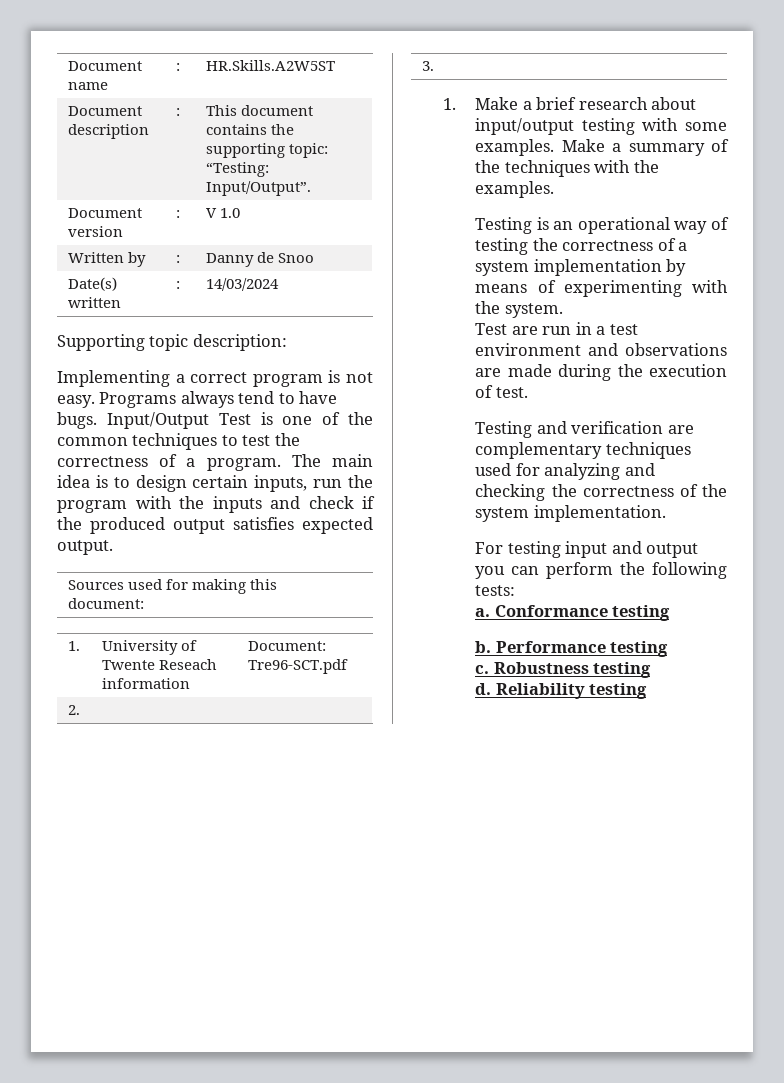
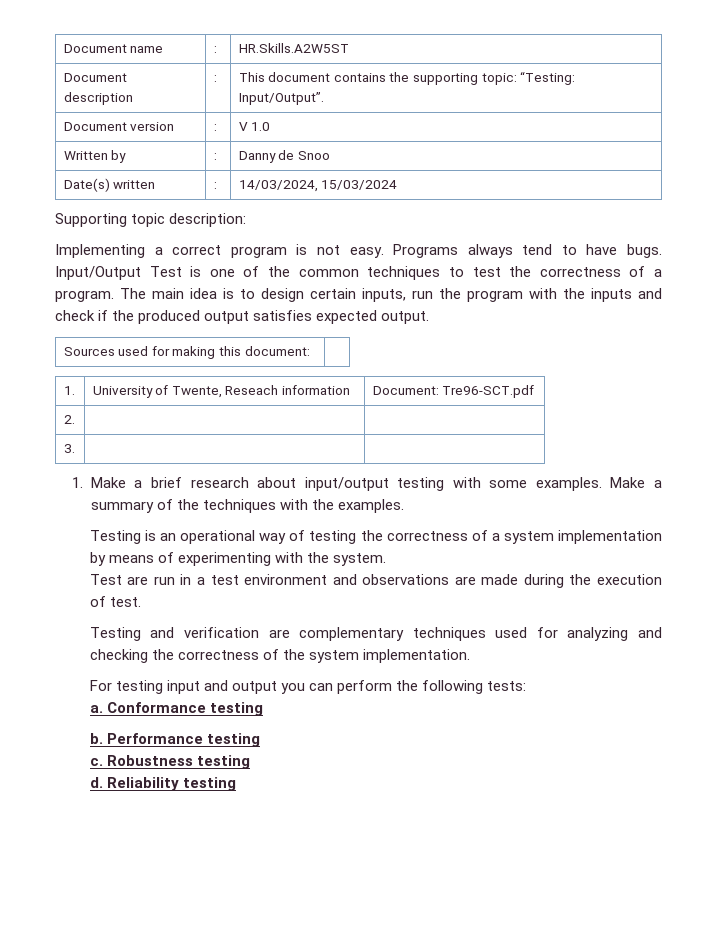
- Date(s) written | : | 14/03/2024
+ Date(s) written | : | 14/03/2024, 15/03/2024
- 1. | University of Twente Reseach information | Document: Tre96-SCT.pdf
+ 1. | University of Twente, Reseach information | Document: Tre96-SCT.pdf

